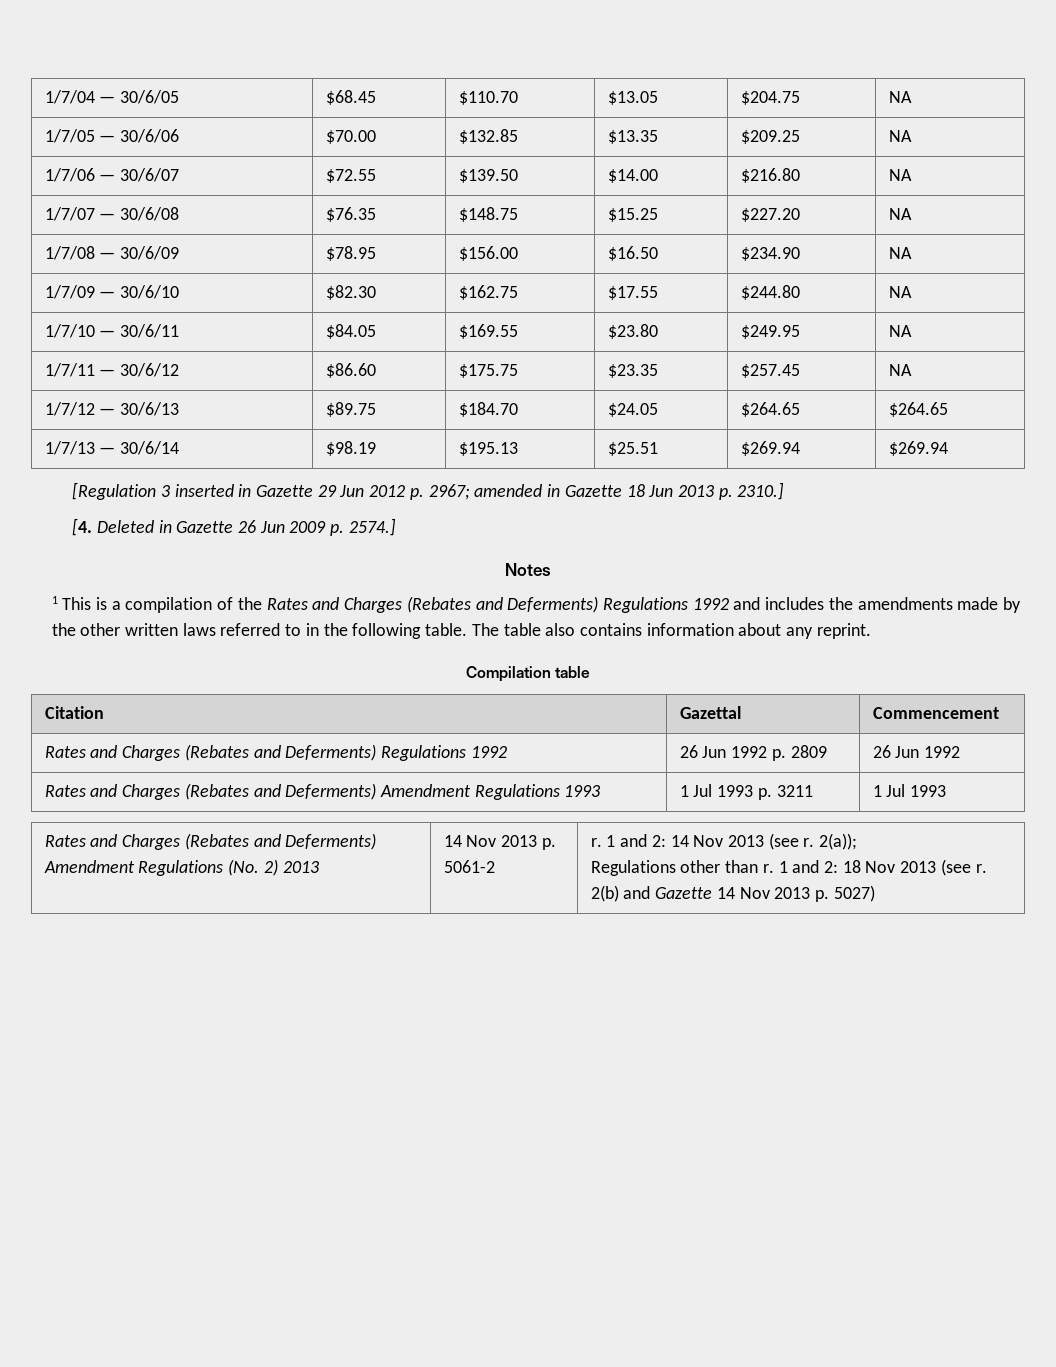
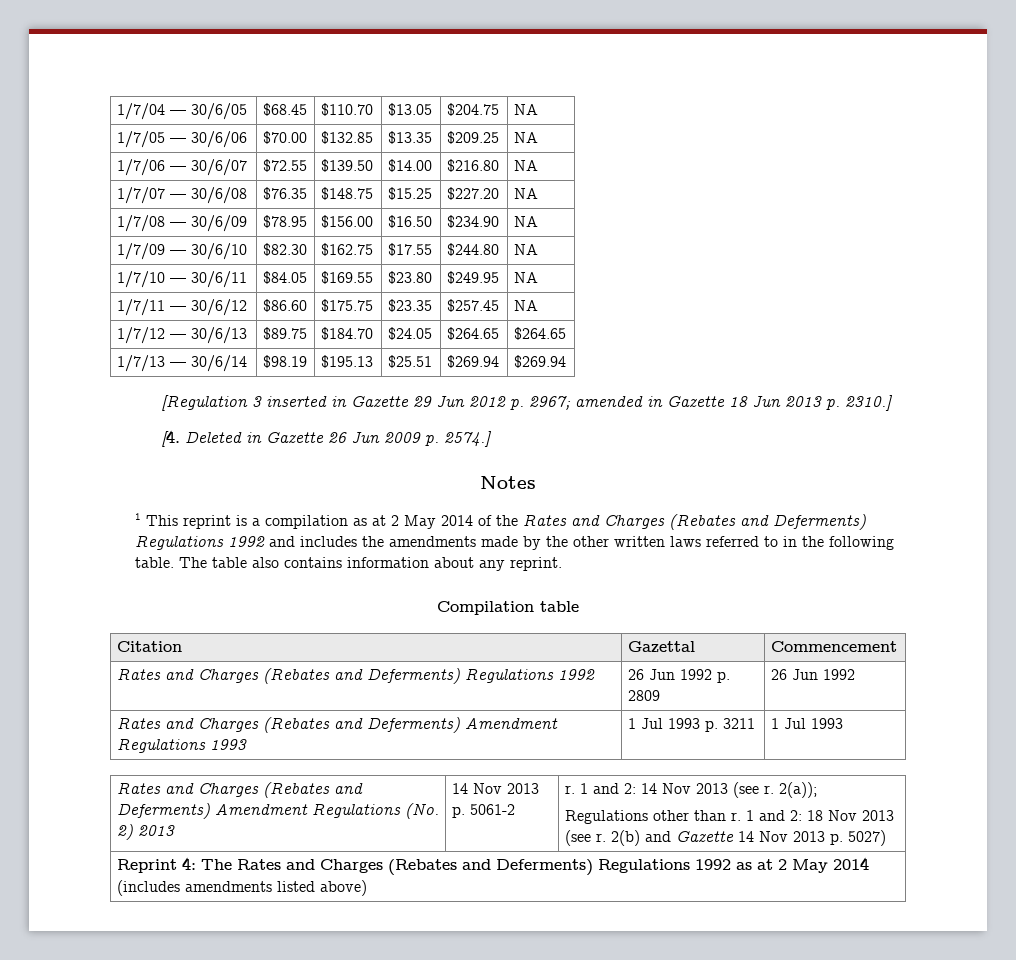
- 1 This is a compilation of the Rates and Charges (Rebates and Deferments) Regulations 1992 and includes the amendments made by the other written laws referred to in the following table.
+ 1 This reprint is a compilation as at 2 May 2014 of the Rates and Charges (Rebates and Deferments) Regulations 1992 and includes the amendments made by the other written laws referred to in the following table.
+ Reprint 4: The Rates and Charges (Rebates and Deferments) Regulations 1992 as at 2 May 2014 (includes amendments listed above)

